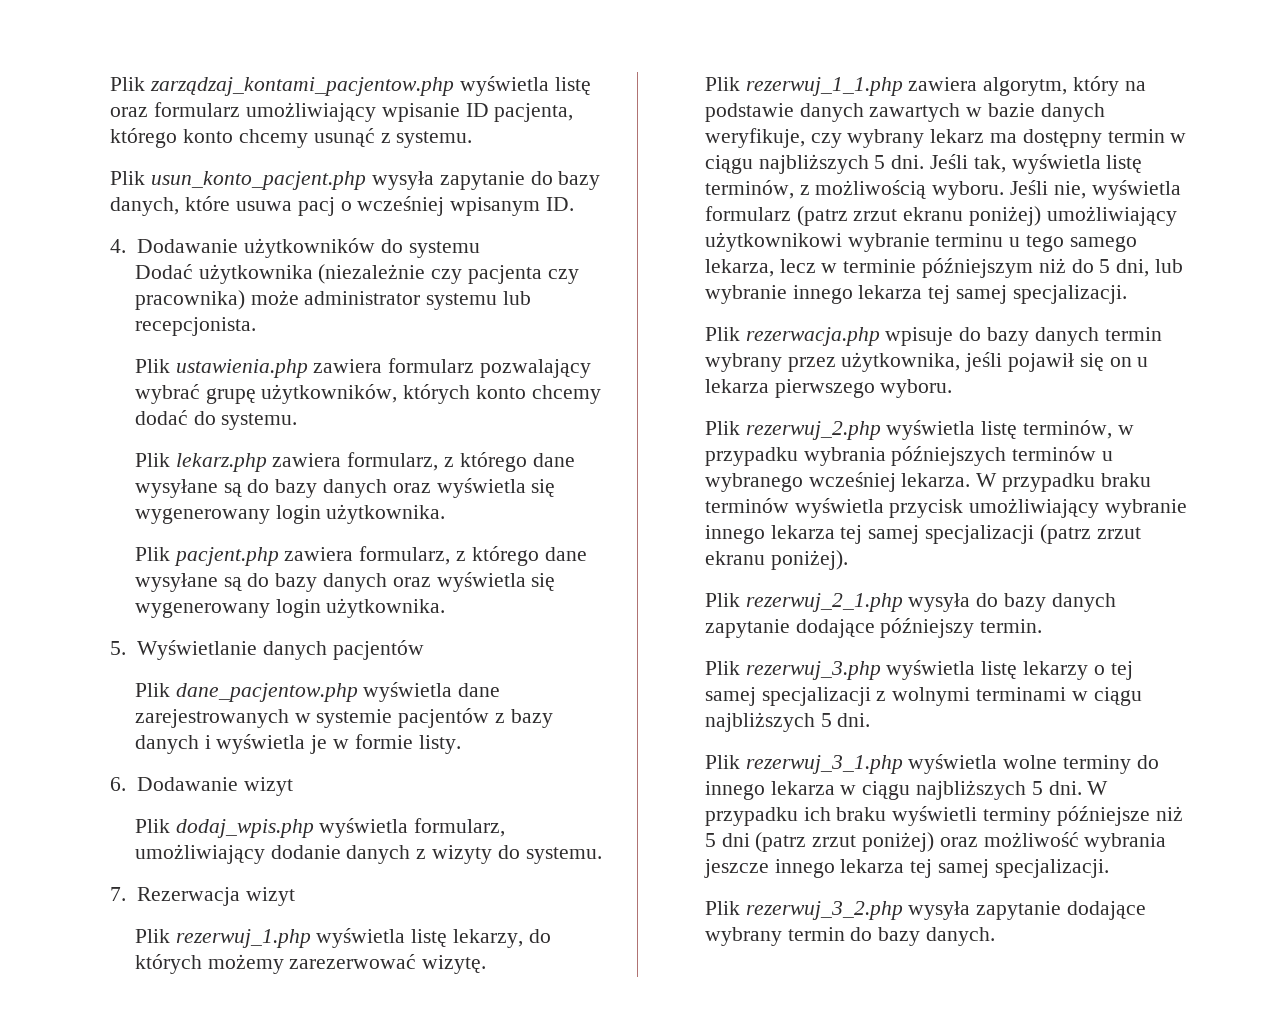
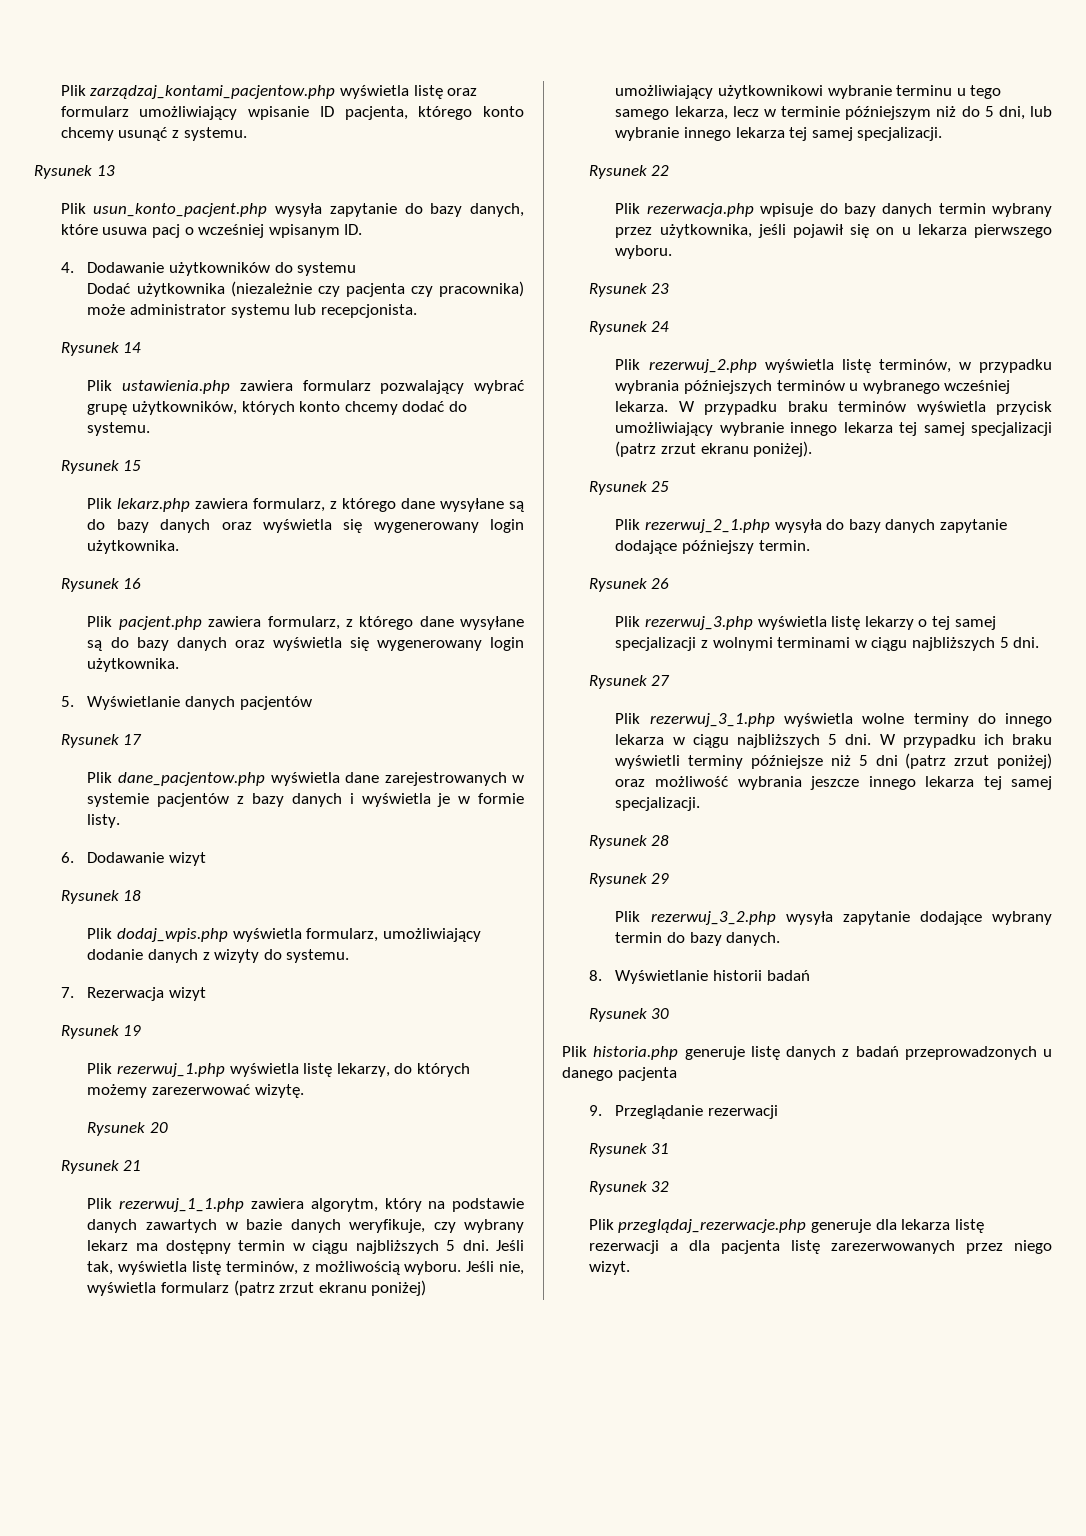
+ Rysunek 13
+ Rysunek 14
+ Rysunek 15
+ Rysunek 16
+ Rysunek 17
+ Rysunek 18
+ Rysunek 19
+ Rysunek 20
+ Rysunek 21
+ Rysunek 22
+ Rysunek 23
+ Rysunek 24
+ Rysunek 25
+ Rysunek 26
+ Rysunek 27
+ Rysunek 28
+ Rysunek 29
+ 8. Wyświetlanie historii badań
+ Rysunek 30
+ Plik historia.php generuje listę danych z badań przeprowadzonych u danego pacjenta
+ 9. Przeglądanie rezerwacji
+ Rysunek 31
+ Rysunek 32
+ Plik przeglądaj_rezerwacje.php generuje dla lekarza listę rezerwacji a dla pacjenta listę zarezerwowanych przez niego wizyt.

